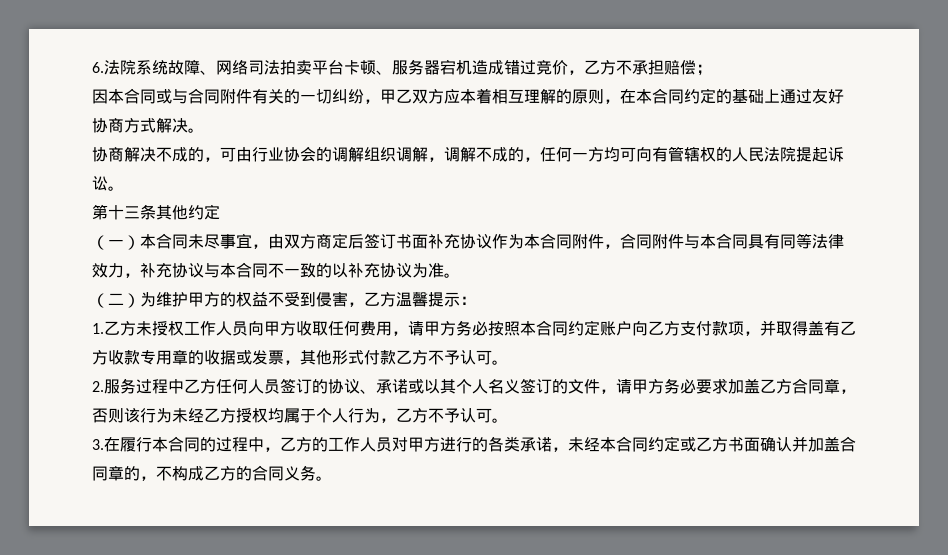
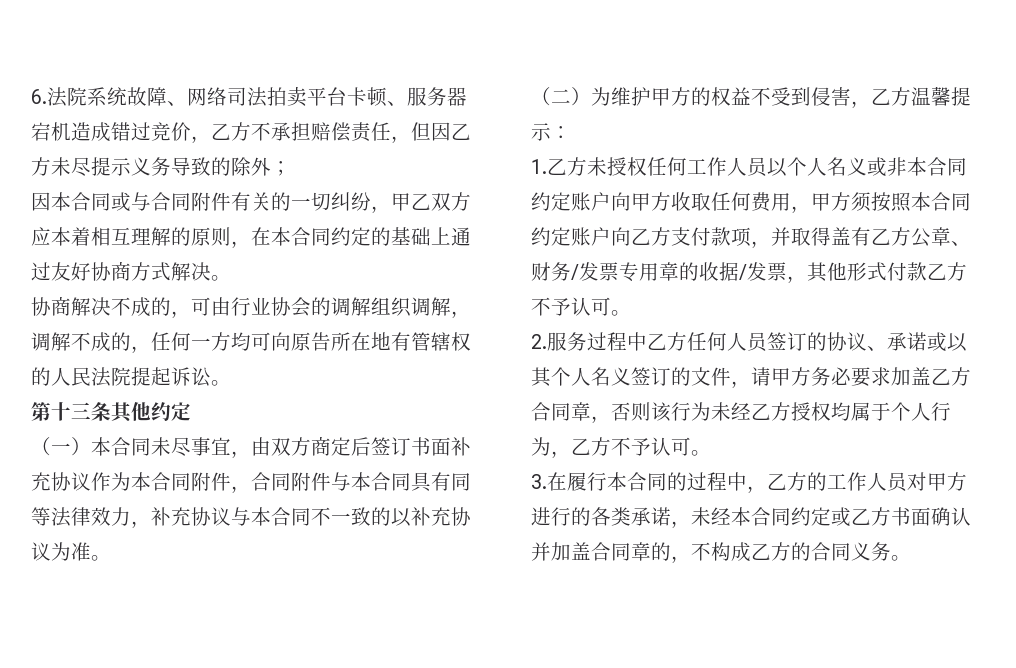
- 6.法院系统故障、网络司法拍卖平台卡顿、服务器宕机造成错过竞价，乙方不承担赔偿；
+ 6.法院系统故障、网络司法拍卖平台卡顿、服务器宕机造成错过竞价，乙方不承担赔偿责任，但因乙方未尽提示义务导致的除外；
- 协商解决不成的，可由行业协会的调解组织调解，调解不成的，任何一方均可向有管辖权的人民法院提起诉讼。
+ 协商解决不成的，可由行业协会的调解组织调解，调解不成的，任何一方均可向原告所在地有管辖权的人民法院提起诉讼。
- 1.乙方未授权工作人员向甲方收取任何费用，请甲方务必按照本合同约定账户向乙方支付款项，并取得盖有乙方收款专用章的收据或发票，其他形式付款乙方不予认可。
+ 1.乙方未授权任何工作人员以个人名义或非本合同约定账户向甲方收取任何费用，甲方须按照本合同约定账户向乙方支付款项，并取得盖有乙方公章、财务/发票专用章的收据/发票，其他形式付款乙方不予认可。

